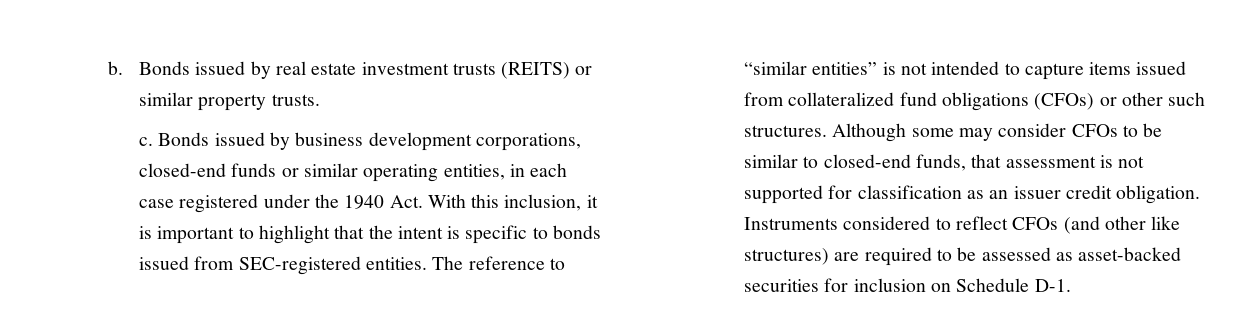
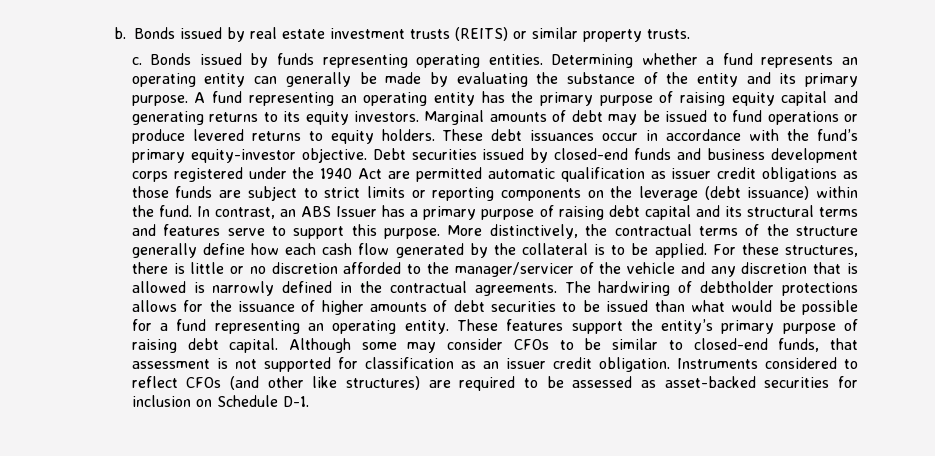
- Bonds issued by business development corporations, closed-end funds or similar operating entities, in each case registered under the 1940 Act. With this inclusion, it is important to highlight that the intent is specific to bonds issued from SEC-registered entities. The reference to “similar entities” is not intended to capture items issued from collateralized fund obligations (CFOs) or other such structures.
+ Bonds issued by funds representing operating entities. Determining whether a fund represents an operating entity can generally be made by evaluating the substance of the entity and its primary purpose. A fund representing an operating entity has the primary purpose of raising equity capital and generating returns to its equity investors. Marginal amounts of debt may be issued to fund operations or produce levered returns to equity holders. These debt issuances occur in accordance with the fund’s primary equity-investor objective. Debt securities issued by closed-end funds and business development corps registered under the 1940 Act are permitted automatic qualification as issuer credit obligations as those funds are subject to strict limits or reporting components on the leverage (debt issuance) within the fund. In contrast, an ABS Issuer has a primary purpose of raising debt capital and its structural terms and features serve to support this purpose. More distinctively, the contractual terms of the structure generally define how each cash flow generated by the collateral is to be applied. For these structures, there is little or no discretion afforded to the manager/servicer of the vehicle and any discretion that is allowed is narrowly defined in the contractual agreements. The hardwiring of debtholder protections allows for the issuance of higher amounts of debt securities to be issued than what would be possible for a fund representing an operating entity. These features support the entity’s primary purpose of raising debt capital.

